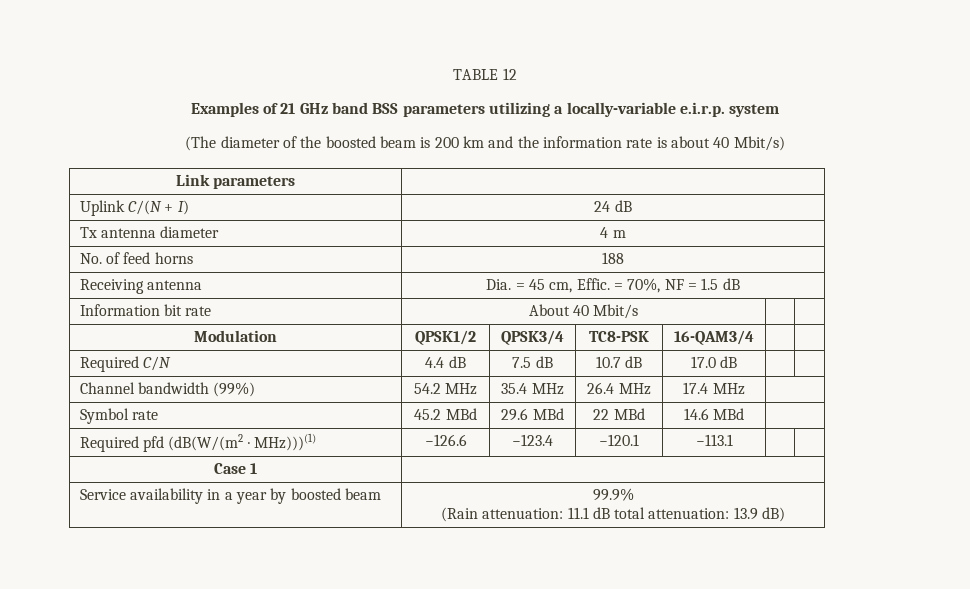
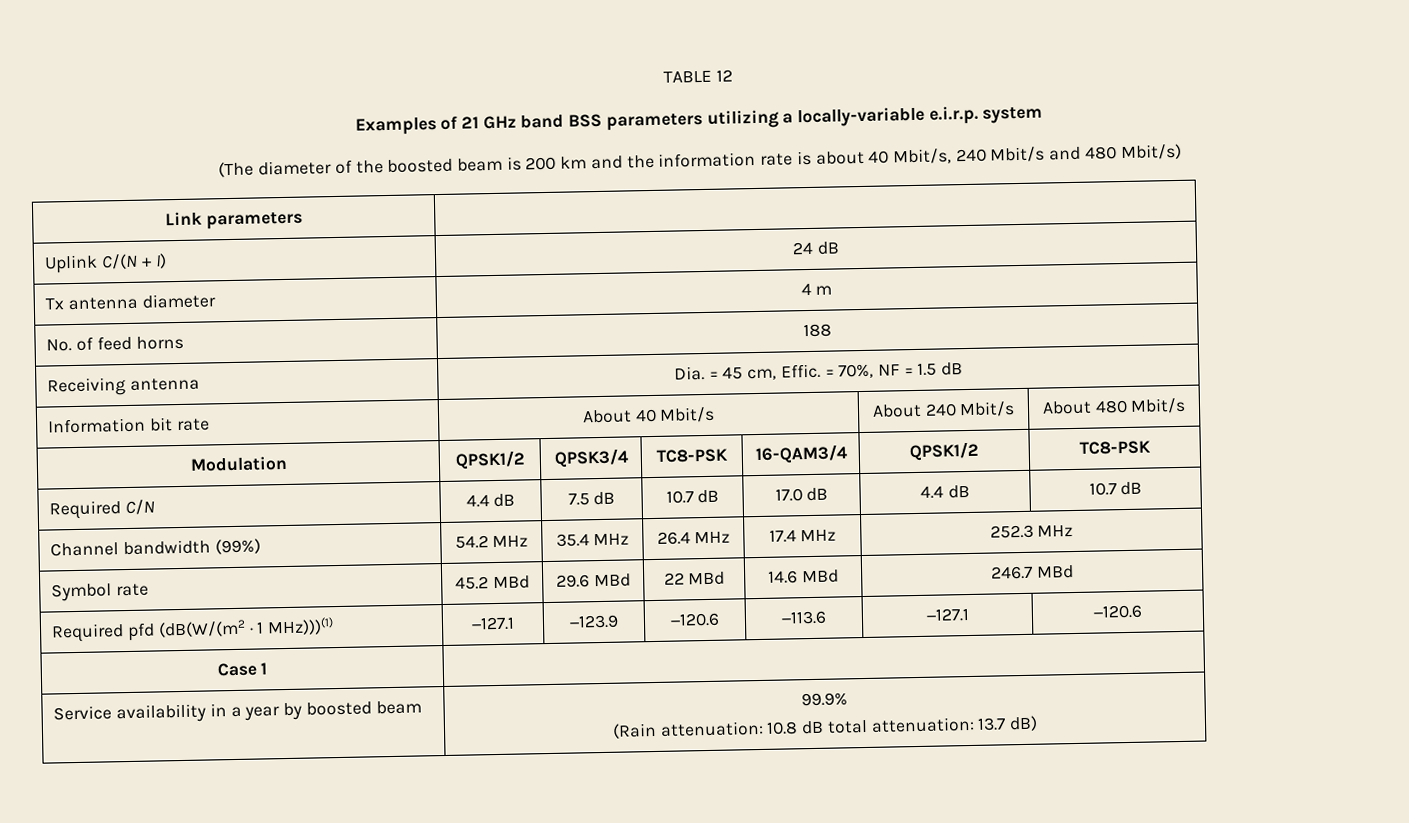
- (The diameter of the boosted beam is 200 km and the information rate is about 40 Mbit/s)
+ (The diameter of the boosted beam is 200 km and the information rate is about 40 Mbit/s, 240 Mbit/s and 480 Mbit/s)
- Information bit rate | About 40 Mbit/s | |
+ Information bit rate | About 40 Mbit/s | About 240 Mbit/s | About 480 Mbit/s
- Modulation | QPSK1/2 | QPSK3/4 | TC8-PSK | 16-QAM3/4 | |
+ Modulation | QPSK1/2 | QPSK3/4 | TC8-PSK | 16-QAM3/4 | QPSK1/2 | TC8-PSK
- Required C/N | 4.4 dB | 7.5 dB | 10.7 dB | 17.0 dB | |
+ Required C/N | 4.4 dB | 7.5 dB | 10.7 dB | 17.0 dB | 4.4 dB | 10.7 dB
- Channel bandwidth (99%) | 54.2 MHz | 35.4 MHz | 26.4 MHz | 17.4 MHz |
+ Channel bandwidth (99%) | 54.2 MHz | 35.4 MHz | 26.4 MHz | 17.4 MHz | 252.3 MHz
- Symbol rate | 45.2 MBd | 29.6 MBd | 22 MBd | 14.6 MBd |
+ Symbol rate | 45.2 MBd | 29.6 MBd | 22 MBd | 14.6 MBd | 246.7 MBd
- Required pfd (dB(W/(m2 · MHz)))(1) | −126.6 | −123.4 | −120.1 | −113.1 | |
+ Required pfd (dB(W/(m2 · 1 MHz)))(1) | −127.1 | −123.9 | −120.6 | −113.6 | −127.1 | −120.6
  Service availability in a year by boosted beam | 99.9%
- (Rain attenuation: 11.1 dB total attenuation: 13.9 dB)
+ (Rain attenuation: 10.8 dB total attenuation: 13.7 dB)

